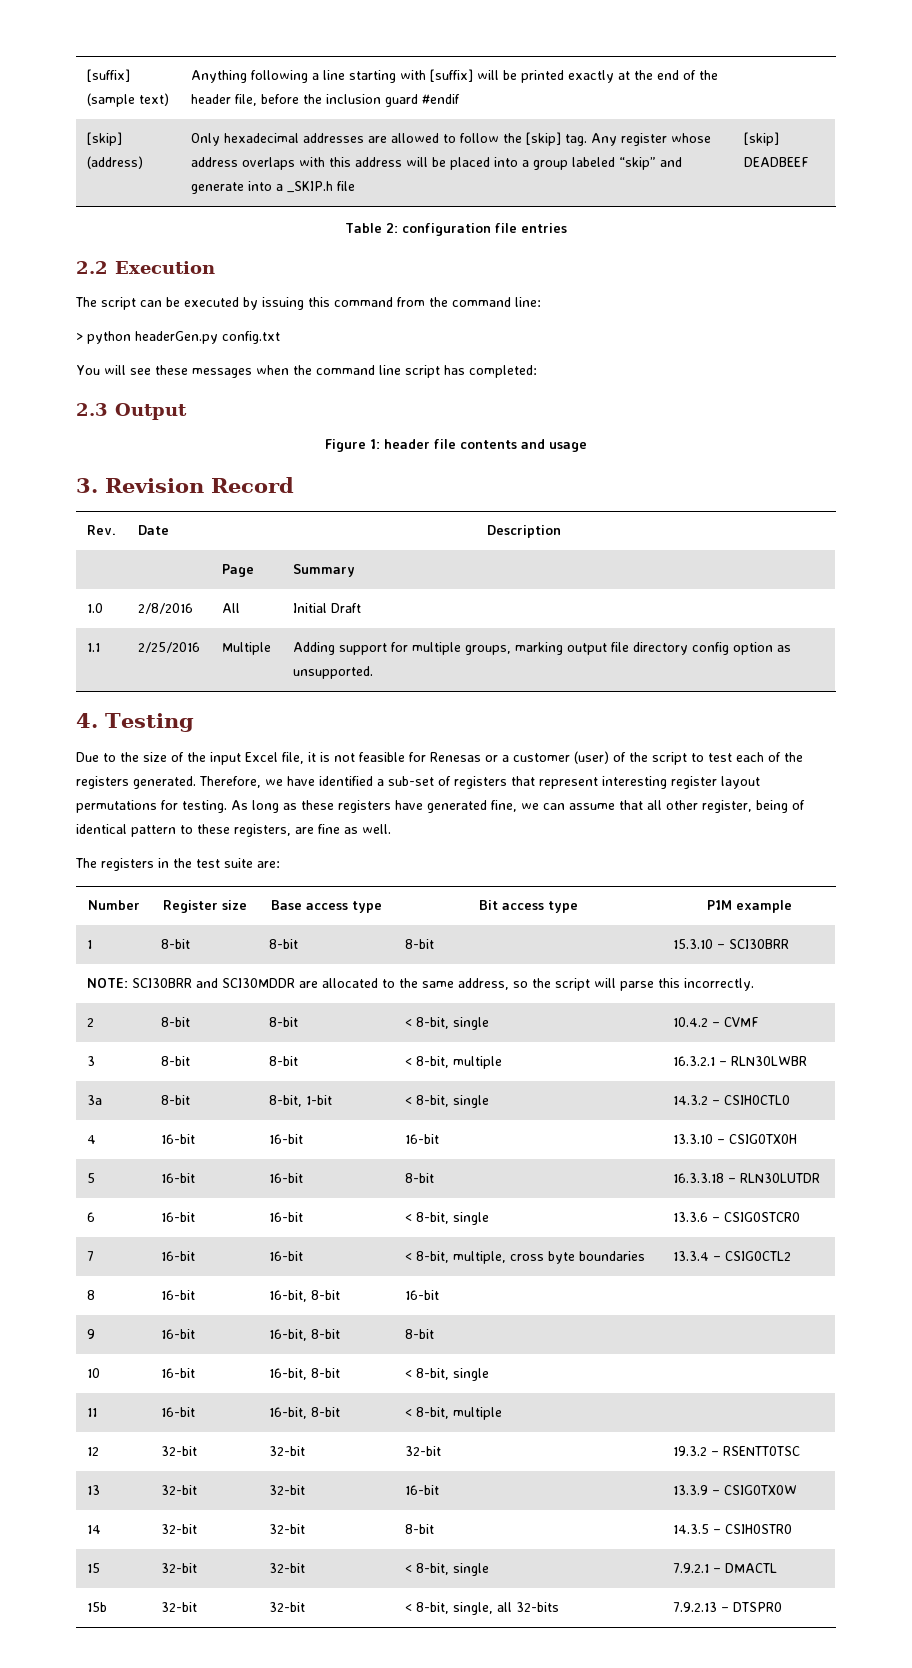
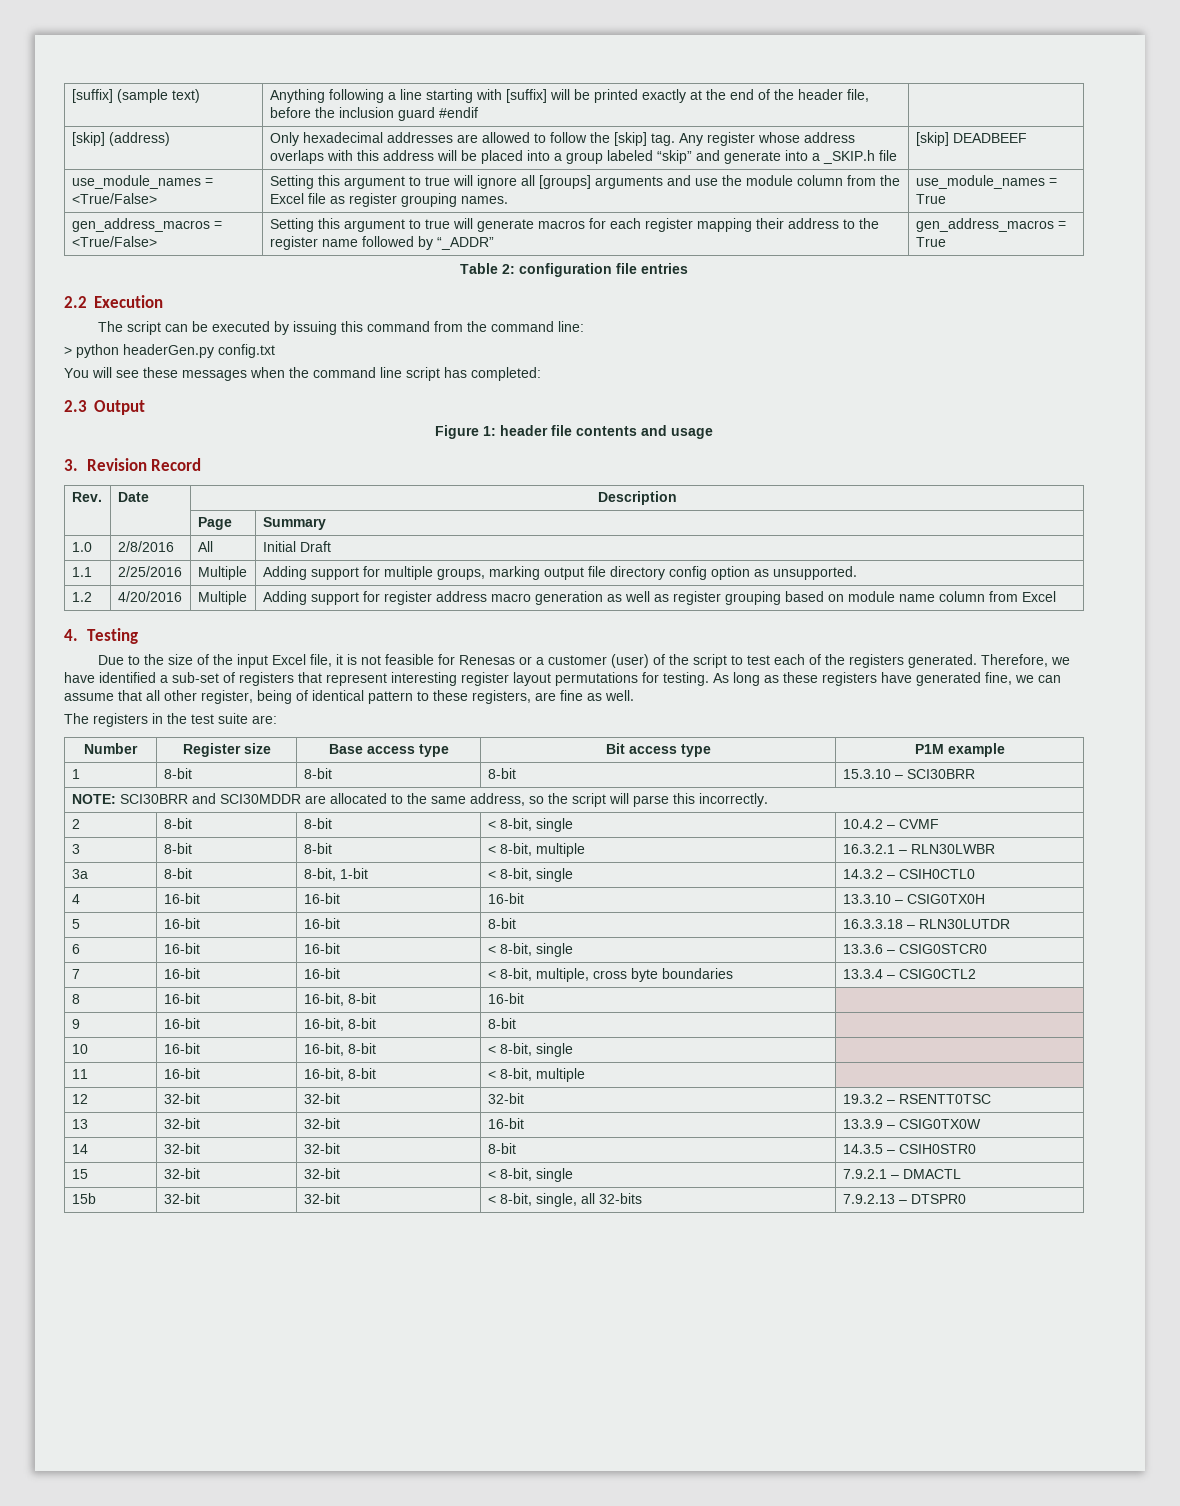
+ use_module_names = <True/False> | Setting this argument to true will ignore all [groups] arguments and use the module column from the Excel file as register grouping names. | use_module_names = True
+ gen_address_macros = <True/False> | Setting this argument to true will generate macros for each register mapping their address to the register name followed by “_ADDR” | gen_address_macros = True
+ 1.2 | 4/20/2016 | Multiple | Adding support for register address macro generation as well as register grouping based on module name column from Excel

